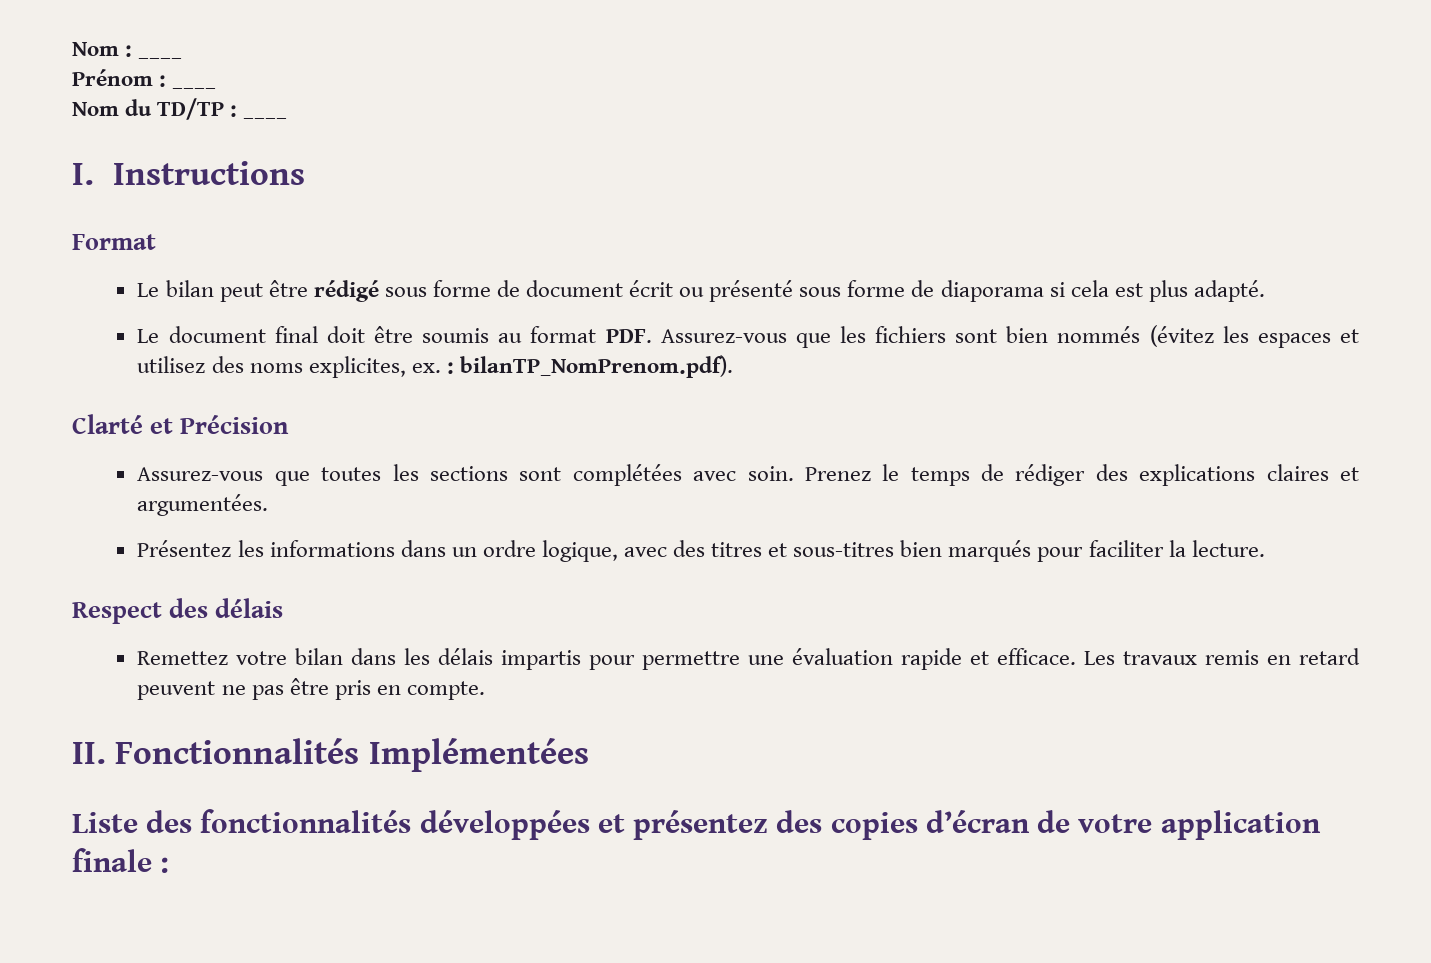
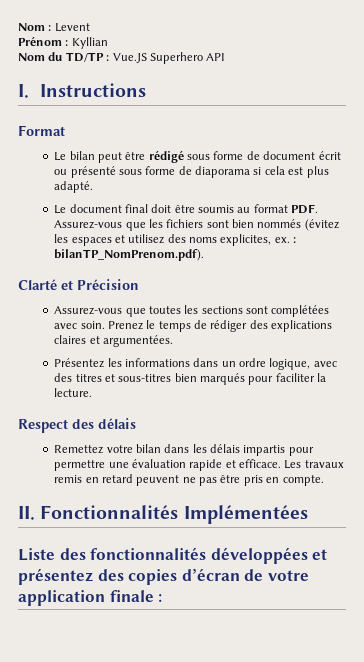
- Nom : ____
+ Nom : Levent
- Prénom : ____
+ Prénom : Kyllian
- Nom du TD/TP : ____
+ Nom du TD/TP : Vue.JS Superhero API

